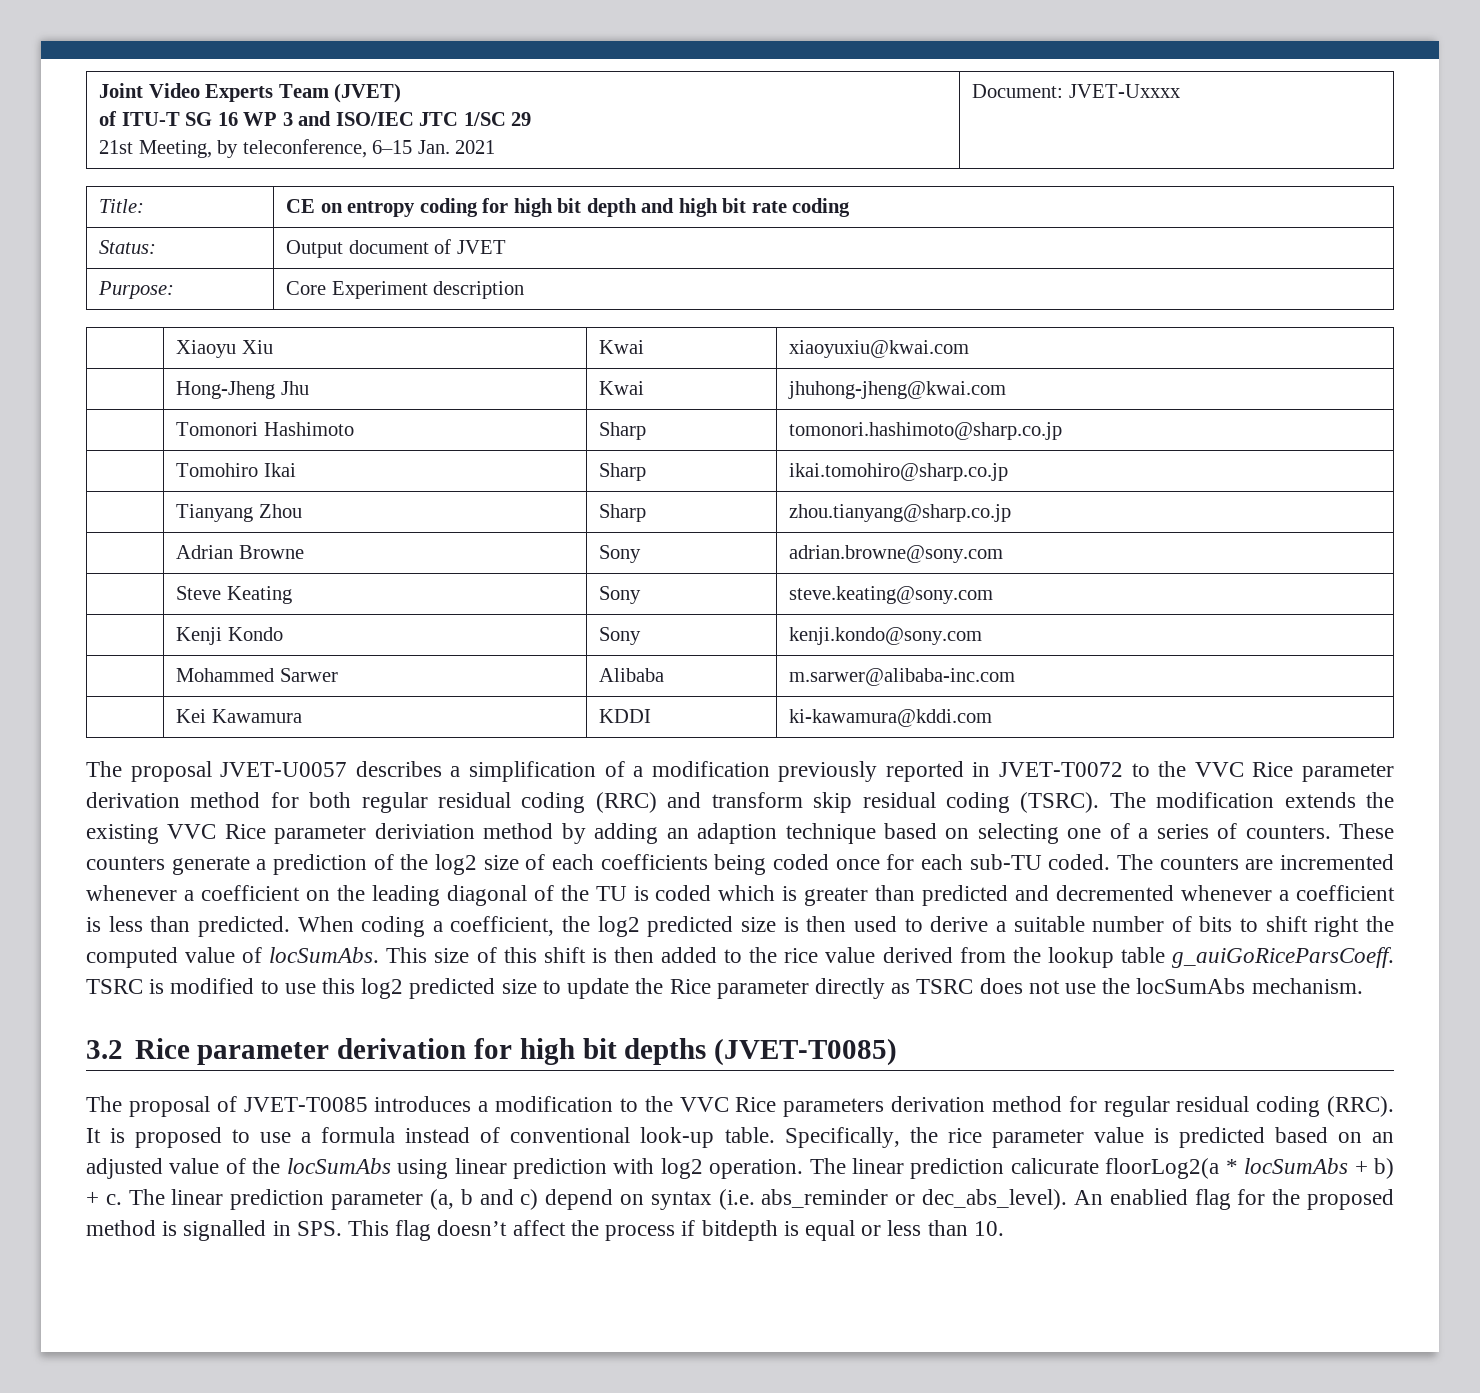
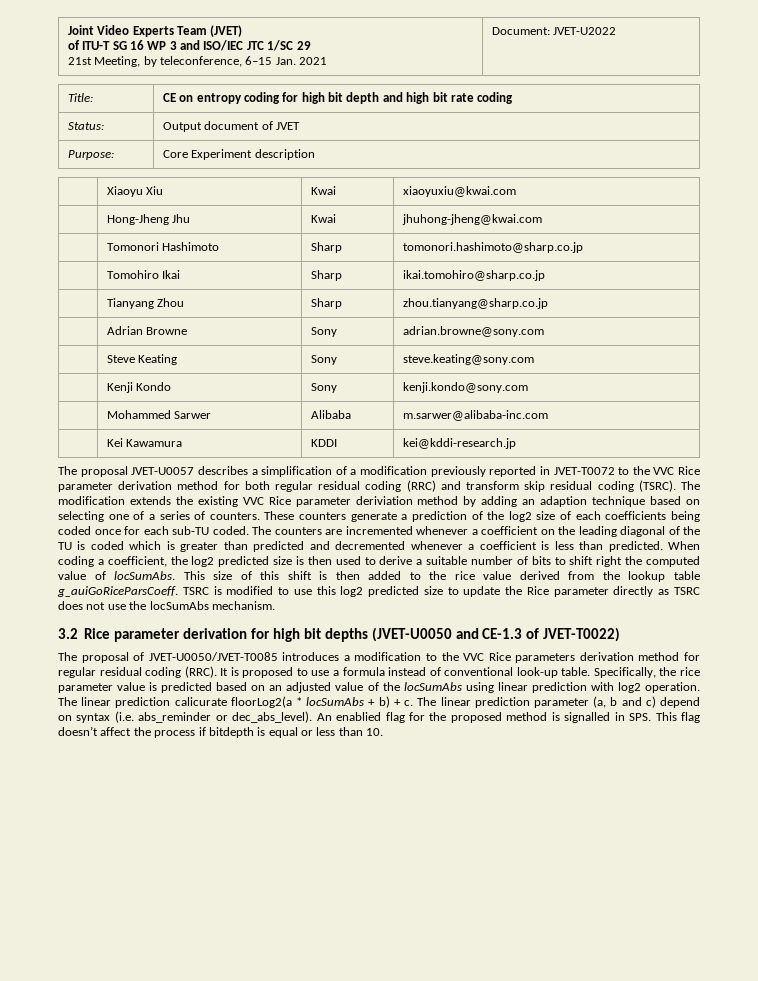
  Joint Video Experts Team (JVET)
  of ITU-T SG 16 WP 3 and ISO/IEC JTC 1/SC 29
- 21st Meeting, by teleconference, 6–15 Jan. 2021 | Document: JVET-Uxxxx
+ 21st Meeting, by teleconference, 6–15 Jan. 2021 | Document: JVET-U2022
- | Kei Kawamura | KDDI | ki-kawamura@kddi.com
+ | Kei Kawamura | KDDI | kei@kddi-research.jp
- 3.2 Rice parameter derivation for high bit depths (JVET-T0085)
+ 3.2 Rice parameter derivation for high bit depths (JVET-U0050 and CE-1.3 of JVET-T0022)
- The proposal of JVET-T0085 introduces a modification to the VVC Rice parameters derivation method for regular residual coding (RRC).
+ The proposal of JVET-U0050/JVET-T0085 introduces a modification to the VVC Rice parameters derivation method for regular residual coding (RRC).

